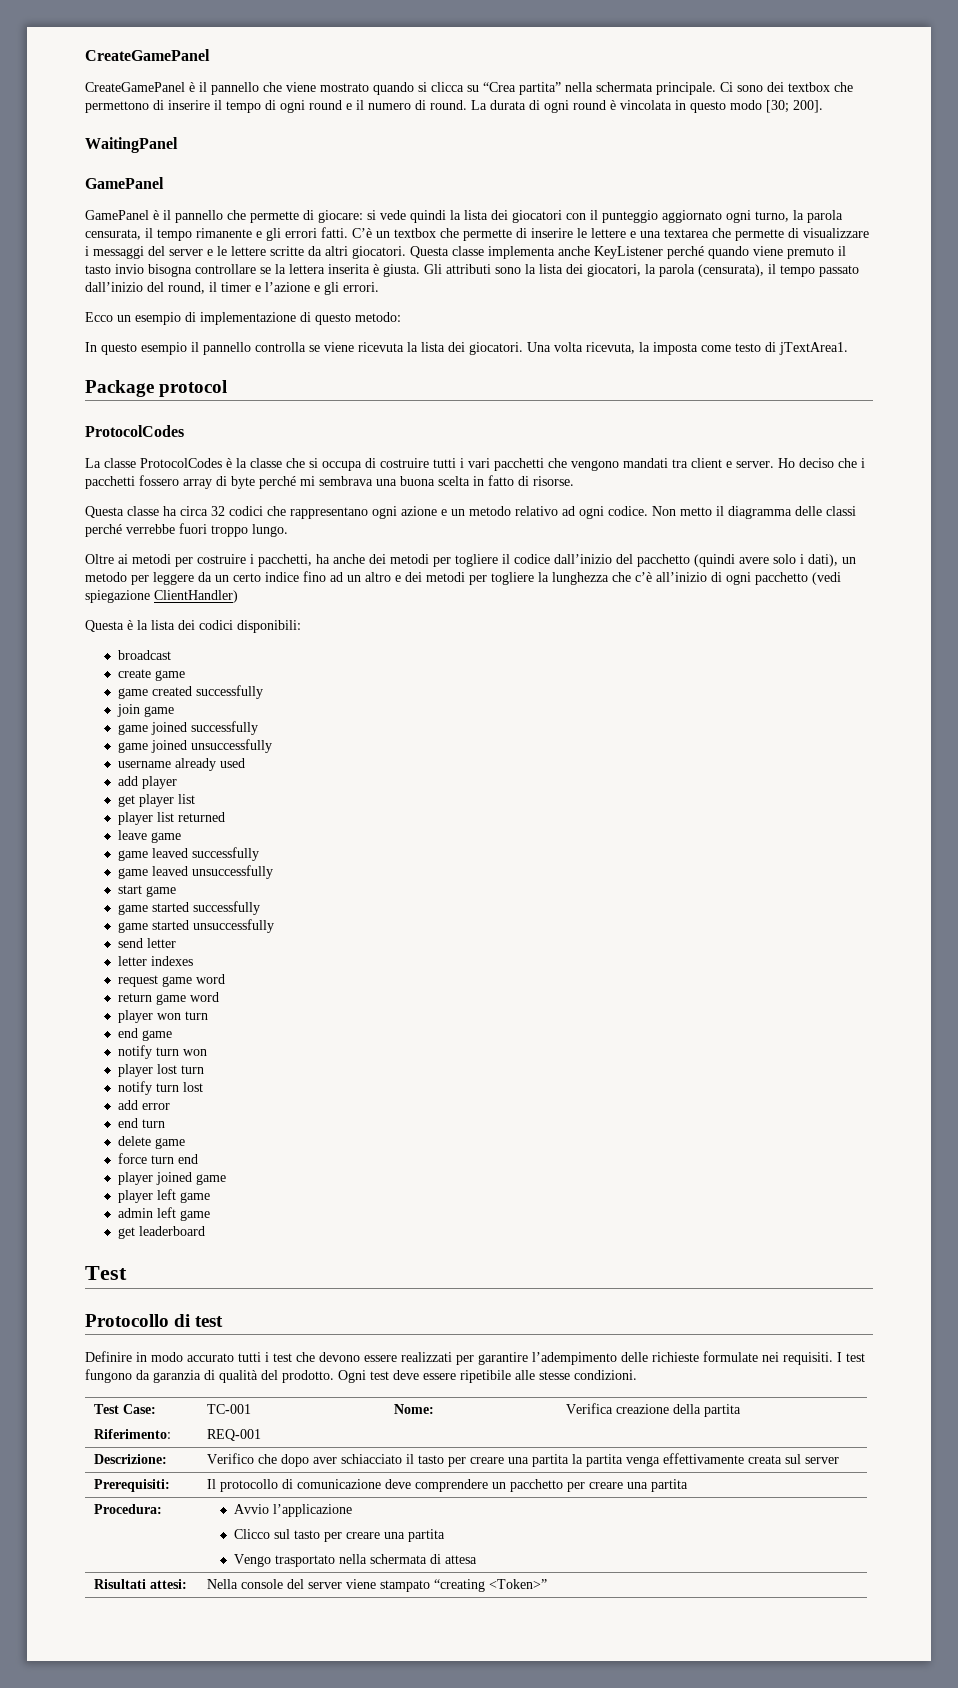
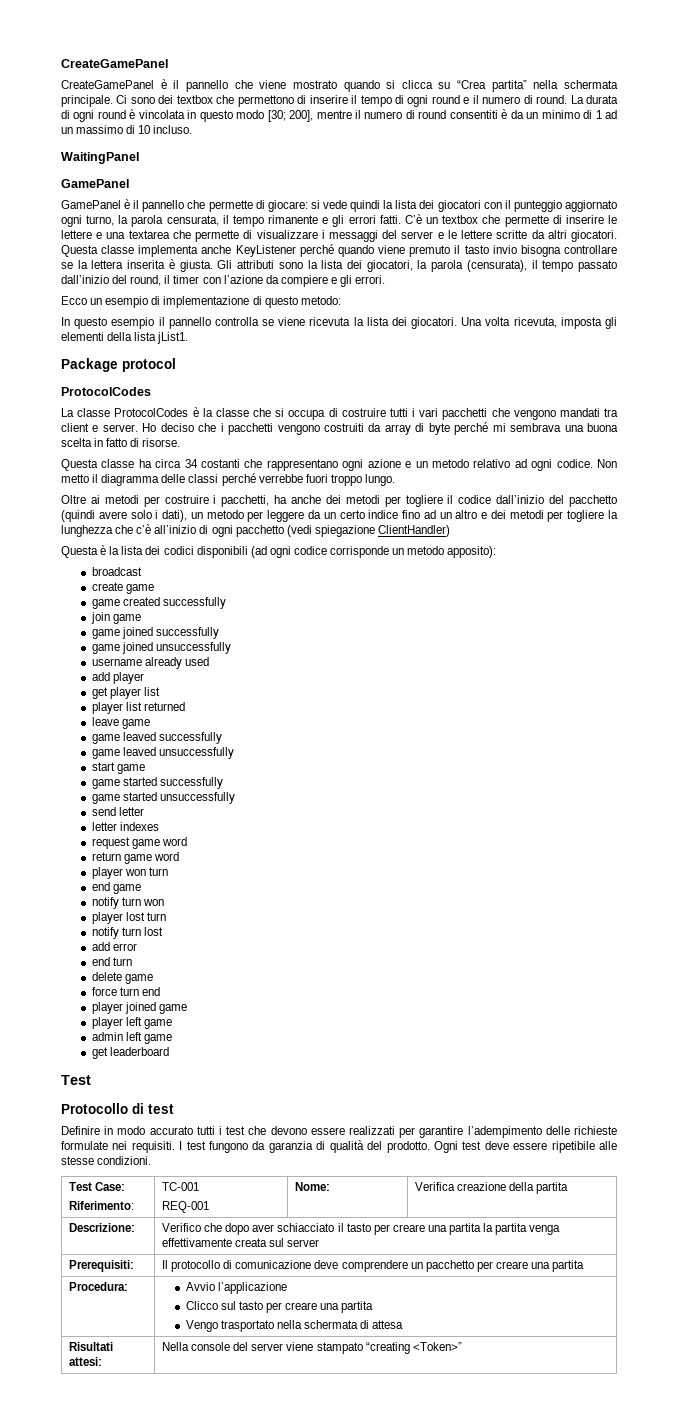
- La durata di ogni round è vincolata in questo modo [30; 200].
+ La durata di ogni round è vincolata in questo modo [30; 200], mentre il numero di round consentiti è da un minimo di 1 ad un massimo di 10 incluso.
- Gli attributi sono la lista dei giocatori, la parola (censurata), il tempo passato dall’inizio del round, il timer e l’azione e gli errori.
+ Gli attributi sono la lista dei giocatori, la parola (censurata), il tempo passato dall’inizio del round, il timer con l’azione da compiere e gli errori.
- Una volta ricevuta, la imposta come testo di jTextArea1.
+ Una volta ricevuta, imposta gli elementi della lista jList1.
- Ho deciso che i pacchetti fossero array di byte perché mi sembrava una buona scelta in fatto di risorse.
+ Ho deciso che i pacchetti vengono costruiti da array di byte perché mi sembrava una buona scelta in fatto di risorse.
- Questa classe ha circa 32 codici che rappresentano ogni azione e un metodo relativo ad ogni codice.
+ Questa classe ha circa 34 costanti che rappresentano ogni azione e un metodo relativo ad ogni codice.
- Questa è la lista dei codici disponibili:
+ Questa è la lista dei codici disponibili (ad ogni codice corrisponde un metodo apposito):

